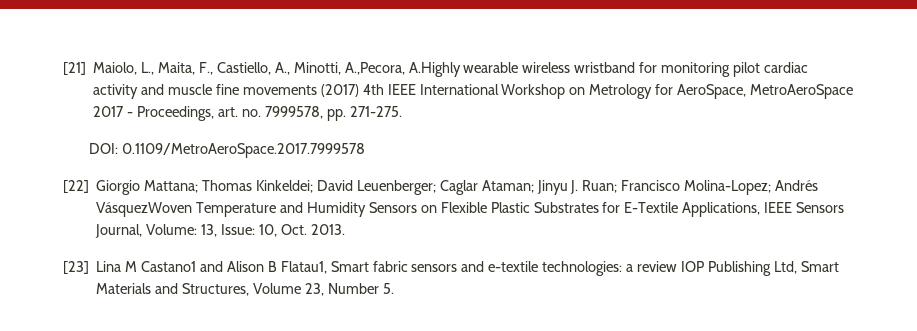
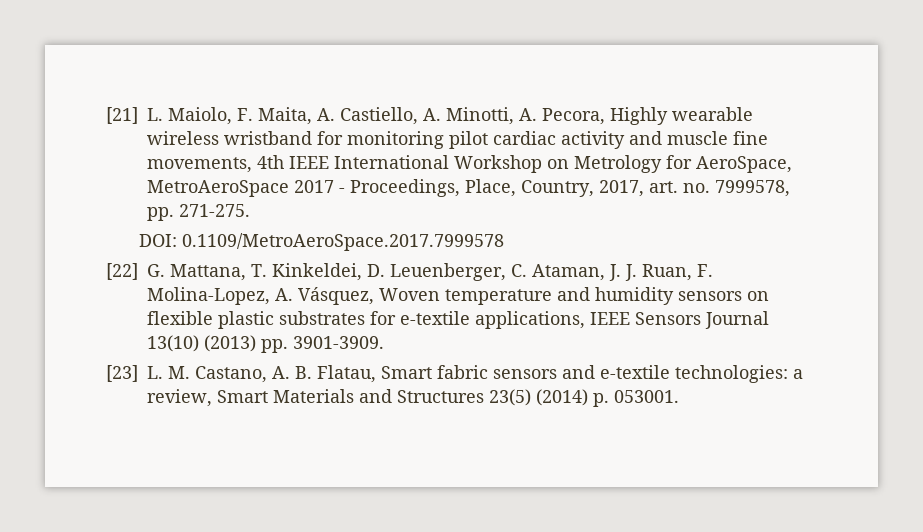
- [21] Maiolo, L., Maita, F., Castiello, A., Minotti, A.,Pecora, A.Highly wearable wireless wristband for monitoring pilot cardiac activity and muscle fine movements (2017) 4th IEEE International Workshop on Metrology for AeroSpace, MetroAeroSpace 2017 - Proceedings, art. no. 7999578, pp. 271-275.
+ [21] L. Maiolo, F. Maita, A. Castiello, A. Minotti, A. Pecora, Highly wearable wireless wristband for monitoring pilot cardiac activity and muscle fine movements, 4th IEEE International Workshop on Metrology for AeroSpace, MetroAeroSpace 2017 - Proceedings, Place, Country, 2017, art. no. 7999578, pp. 271-275.
- [22] Giorgio Mattana; Thomas Kinkeldei; David Leuenberger; Caglar Ataman; Jinyu J. Ruan; Francisco Molina-Lopez; Andrés VásquezWoven Temperature and Humidity Sensors on Flexible Plastic Substrates for E-Textile Applications, IEEE Sensors Journal, Volume: 13, Issue: 10, Oct. 2013.
- [23] Lina M Castano1 and Alison B Flatau1, Smart fabric sensors and e-textile technologies: a review IOP Publishing Ltd, Smart Materials and Structures, Volume 23, Number 5.
+ [22] G. Mattana, T. Kinkeldei, D. Leuenberger, C. Ataman, J. J. Ruan, F. Molina-Lopez, A. Vásquez, Woven temperature and humidity sensors on flexible plastic substrates for e-textile applications, IEEE Sensors Journal 13(10) (2013) pp. 3901-3909.
+ [23] L. M. Castano, A. B. Flatau, Smart fabric sensors and e-textile technologies: a review, Smart Materials and Structures 23(5) (2014) p. 053001.

